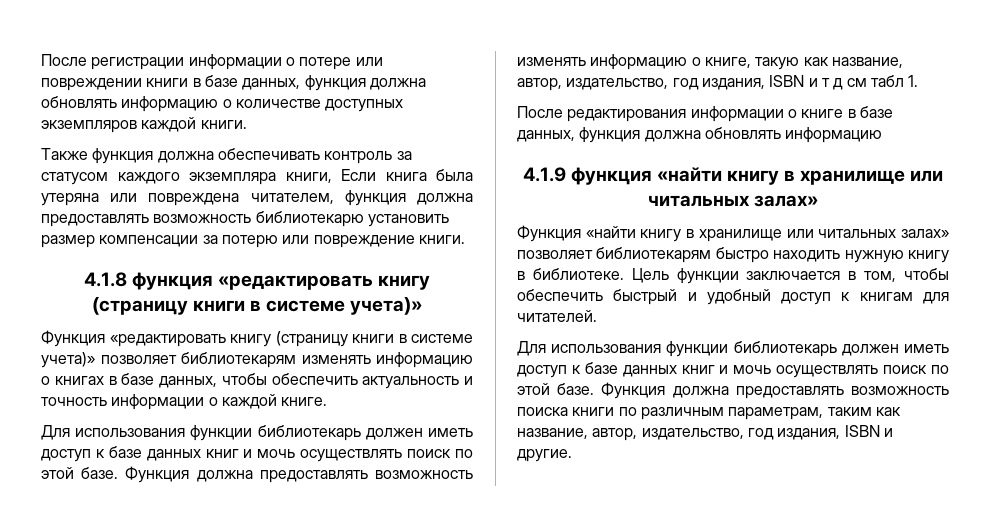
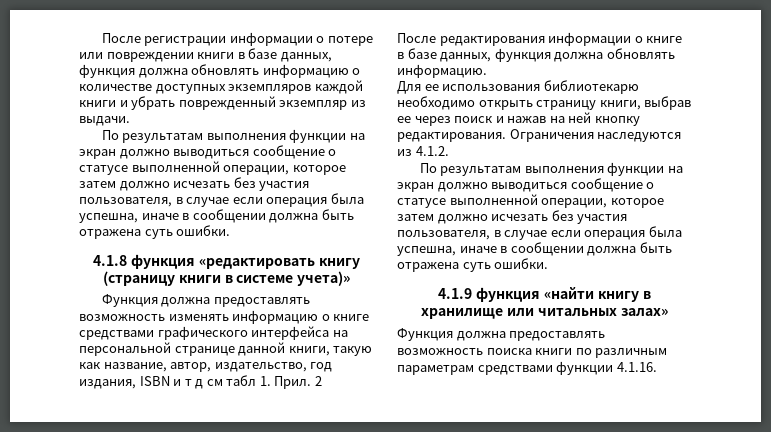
- После регистрации информации о потере или повреждении книги в базе данных, функция должна обновлять информацию о количестве доступных экземпляров каждой книги.
- Также функция должна обеспечивать контроль за статусом каждого экземпляра книги, Если книга была утеряна или повреждена читателем, функция должна предоставлять возможность библиотекарю установить размер компенсации за потерю или повреждение книги.
+ После регистрации информации о потере или повреждении книги в базе данных, функция должна обновлять информацию о количестве доступных экземпляров каждой книги и убрать поврежденный экземпляр из выдачи.
+ По результатам выполнения функции на экран должно выводиться сообщение о статусе выполненной операции, которое затем должно исчезать без участия пользователя, в случае если операция была успешна, иначе в сообщении должна быть отражена суть ошибки.
- Функция «редактировать книгу (страницу книги в системе учета)» позволяет библиотекарям изменять информацию о книгах в базе данных, чтобы обеспечить актуальность и точность информации о каждой книге.
- Для использования функции библиотекарь должен иметь доступ к базе данных книг и мочь осуществлять поиск по этой базе. Функция должна предоставлять возможность изменять информацию о книге, такую как название, автор, издательство, год издания, ISBN и т д см табл 1.
+ Функция должна предоставлять возможность изменять информацию о книге средствами графического интерфейса на персональной странице данной книги, такую как название, автор, издательство, год издания, ISBN и т д см табл 1. Прил. 2
- После редактирования информации о книге в базе данных, функция должна обновлять информацию
+ После редактирования информации о книге в базе данных, функция должна обновлять информацию.
+ Для ее использования библиотекарю необходимо открыть страницу книги, выбрав ее через поиск и нажав на ней кнопку редактирования. Ограничения наследуются из 4.1.2.
+ По результатам выполнения функции на экран должно выводиться сообщение о статусе выполненной операции, которое затем должно исчезать без участия пользователя, в случае если операция была успешна, иначе в сообщении должна быть отражена суть ошибки.
- Функция «найти книгу в хранилище или читальных залах» позволяет библиотекарям быстро находить нужную книгу в библиотеке. Цель функции заключается в том, чтобы обеспечить быстрый и удобный доступ к книгам для читателей.
- Для использования функции библиотекарь должен иметь доступ к базе данных книг и мочь осуществлять поиск по этой базе. Функция должна предоставлять возможность поиска книги по различным параметрам, таким как название, автор, издательство, год издания, ISBN и другие.
+ Функция должна предоставлять возможность поиска книги по различным параметрам средствами функции 4.1.16.

